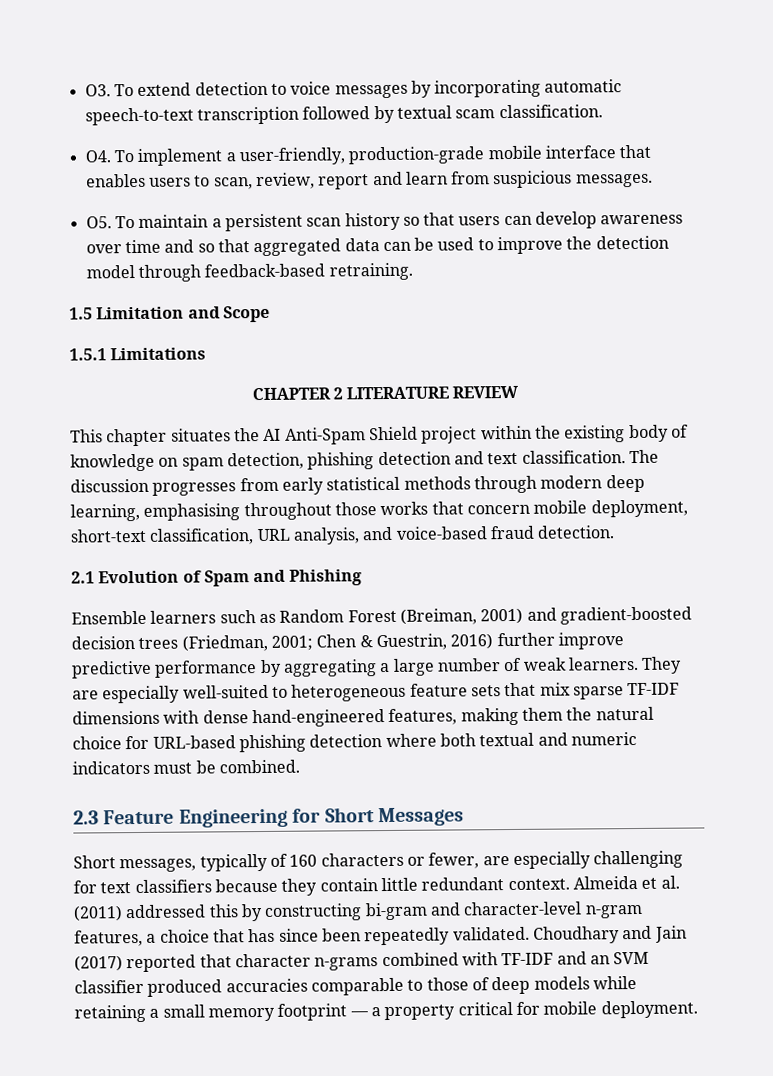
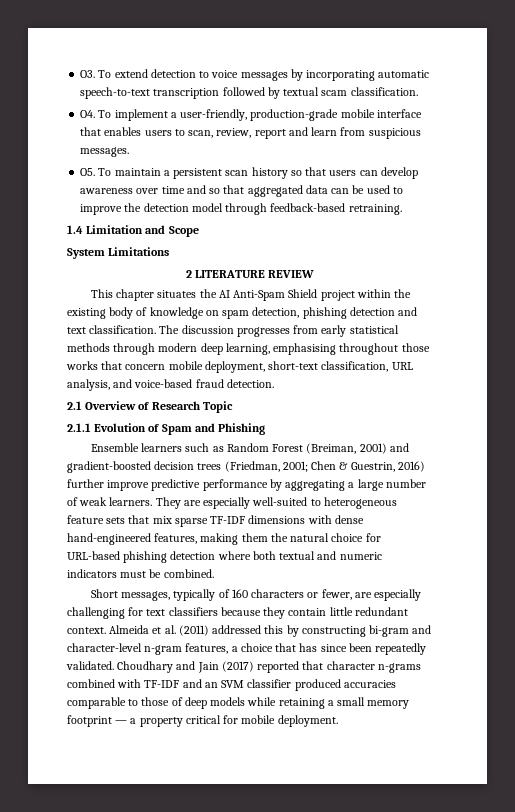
- 1.5 Limitation and Scope
+ 1.4 Limitation and Scope
- 1.5.1 Limitations
+ System Limitations
- CHAPTER 2 LITERATURE REVIEW
+ 2 LITERATURE REVIEW
- 2.1 Evolution of Spam and Phishing
+ 2.1 Overview of Research Topic
+ 2.1.1 Evolution of Spam and Phishing
- 2.3 Feature Engineering for Short Messages

